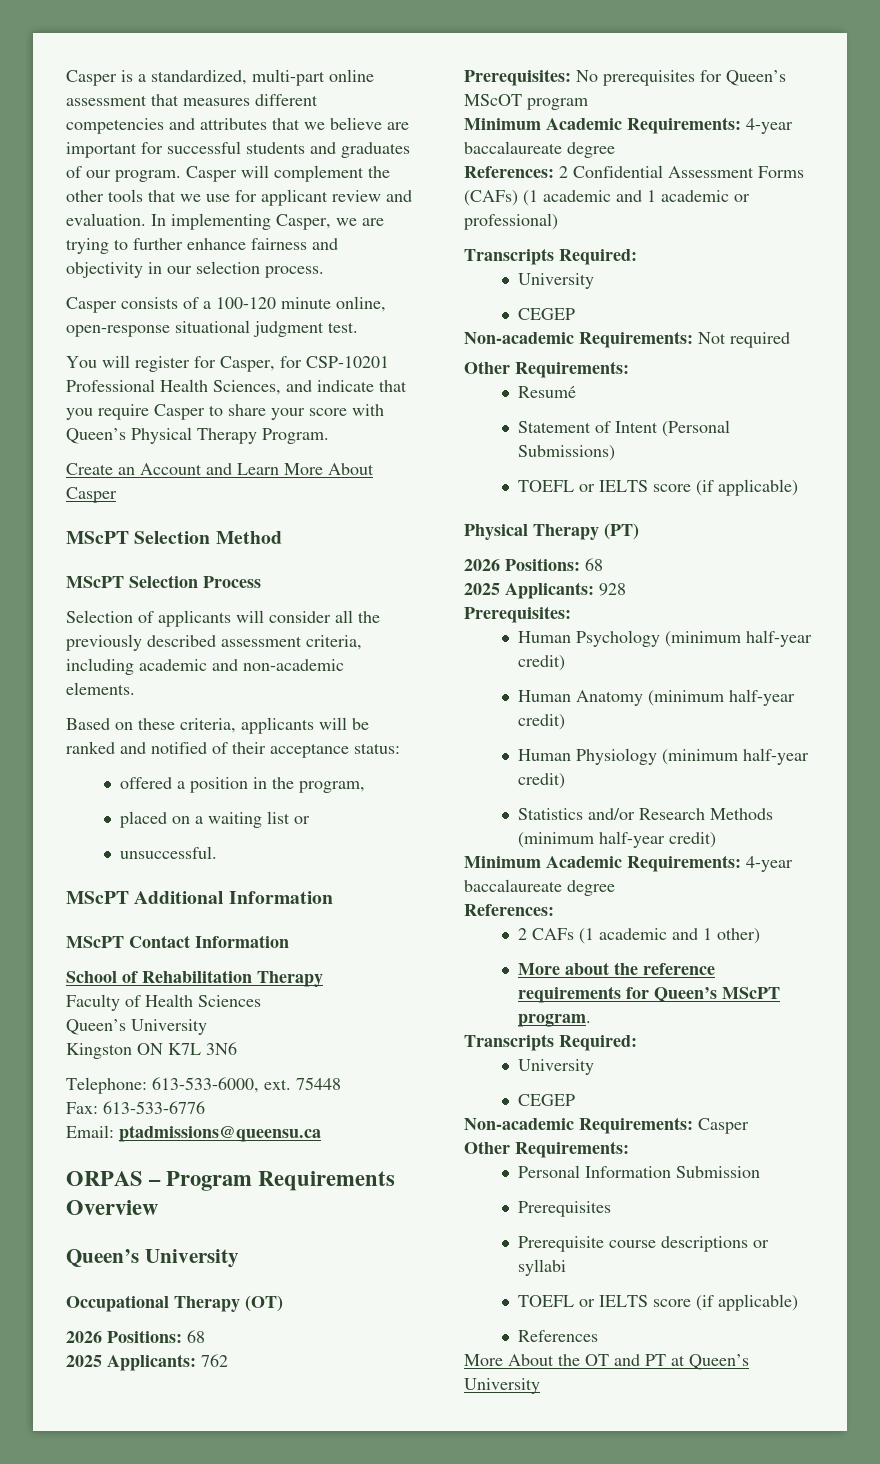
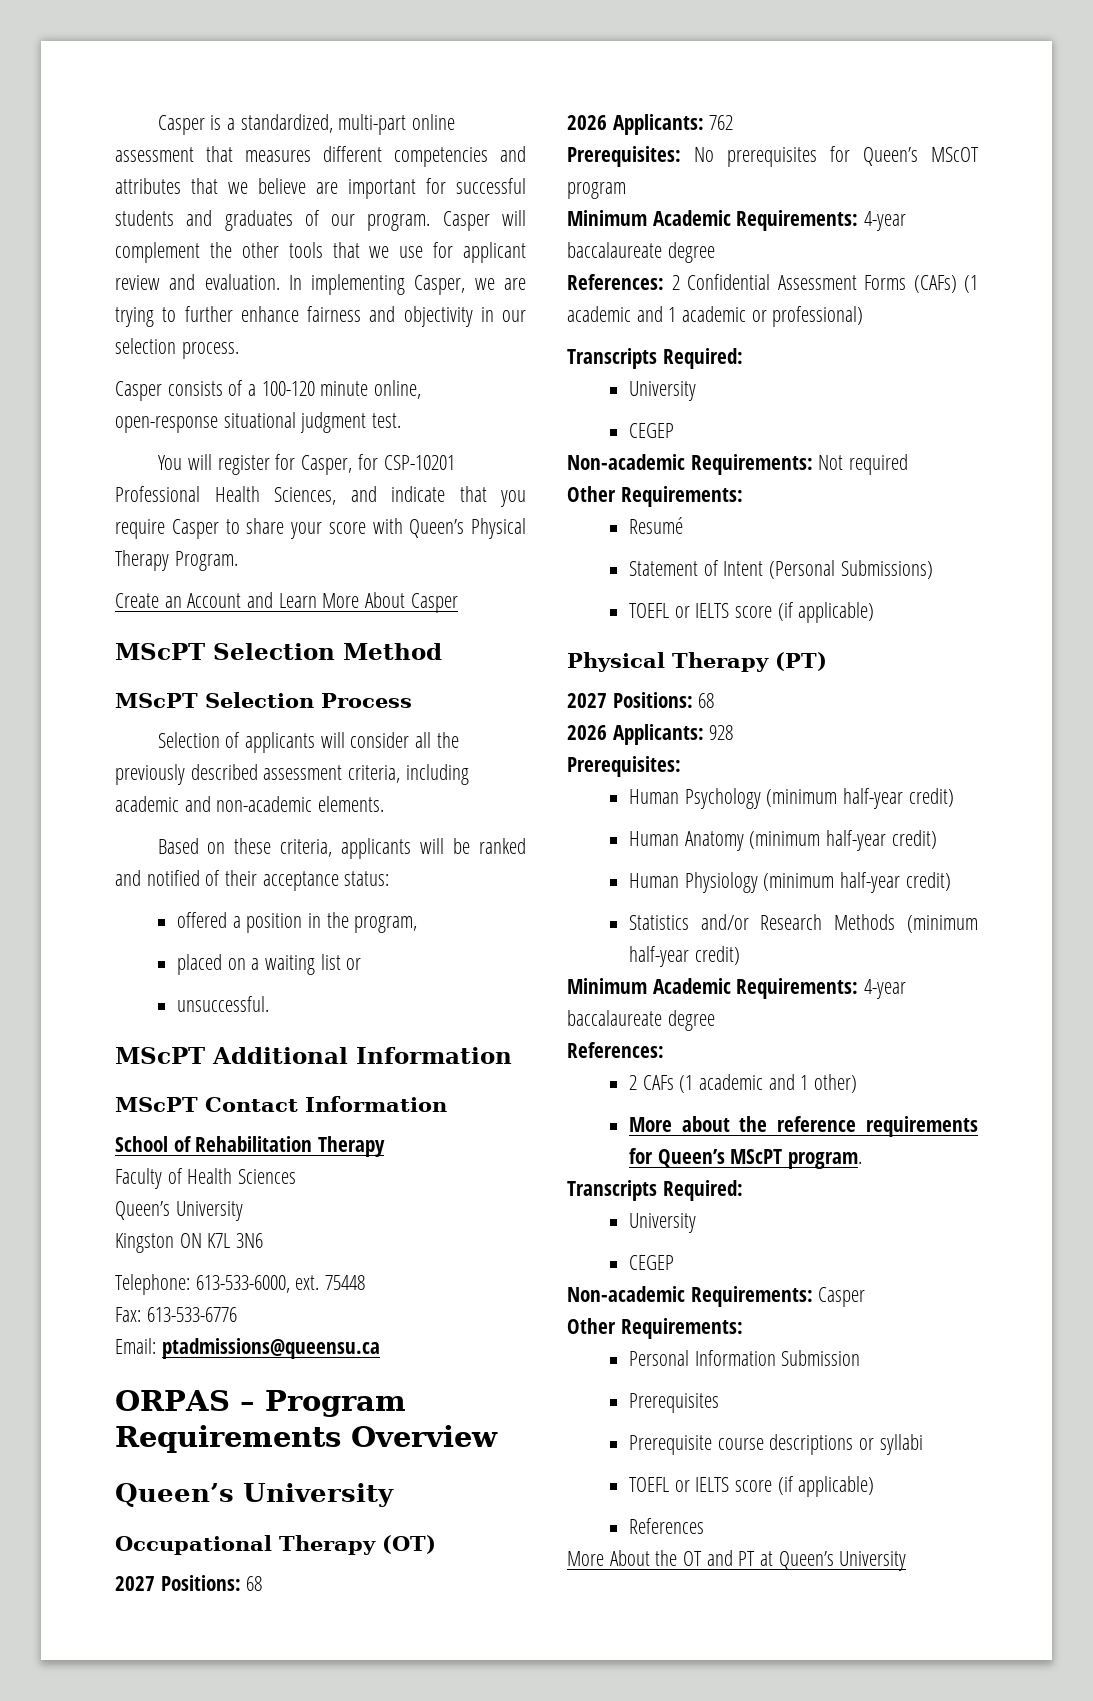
  Occupational Therapy (OT)
- 2026 Positions: 68
- 2025 Applicants: 762
+ 2027 Positions: 68
+ 2026 Applicants: 762
  Physical Therapy (PT)
- 2026 Positions: 68
- 2025 Applicants: 928
+ 2027 Positions: 68
+ 2026 Applicants: 928

